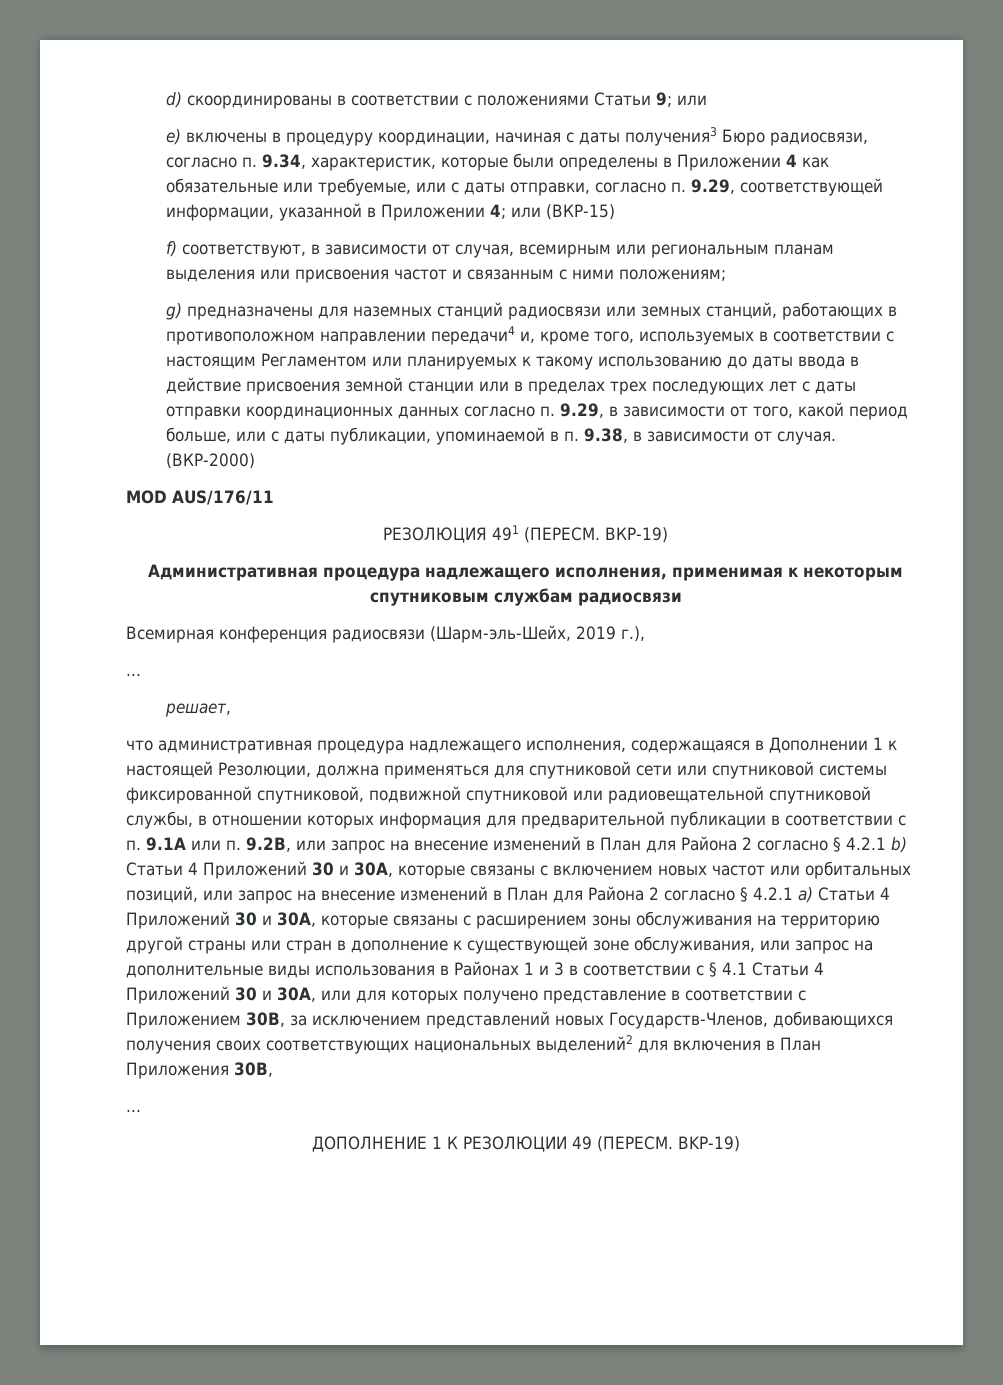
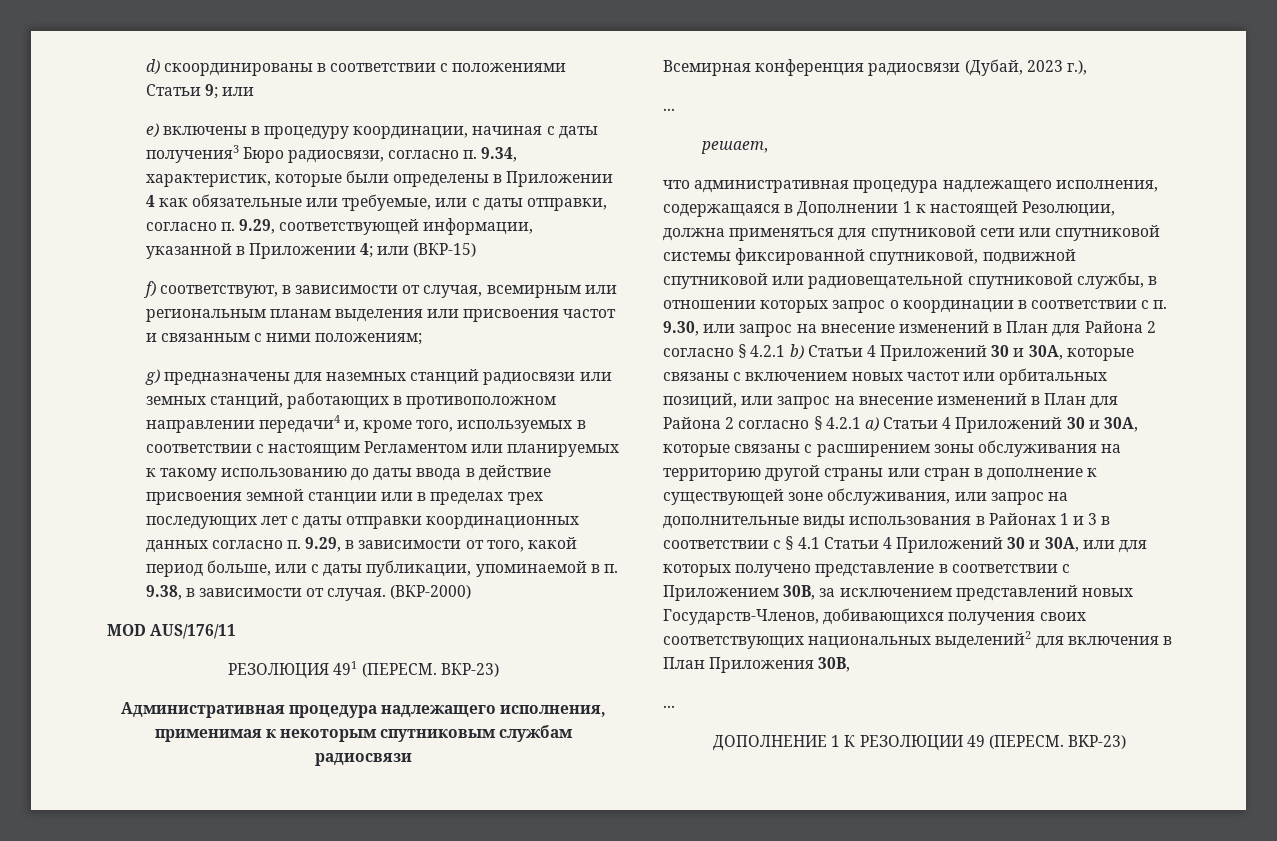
- РЕЗОЛЮЦИЯ 491 (ПЕРЕСМ. ВКР-19)
+ РЕЗОЛЮЦИЯ 491 (ПЕРЕСМ. ВКР-23)
- Всемирная конференция радиосвязи (Шарм-эль-Шейх, 2019 г.),
+ Всемирная конференция радиосвязи (Дубай, 2023 г.),
- что административная процедура надлежащего исполнения, содержащаяся в Дополнении 1 к настоящей Резолюции, должна применяться для спутниковой сети или спутниковой системы фиксированной спутниковой, подвижной спутниковой или радиовещательной спутниковой службы, в отношении которых информация для предварительной публикации в соответствии с п. 9.1А или п. 9.2B, или запрос на внесение изменений в План для Района 2 согласно § 4.2.1 b) Статьи 4 Приложений 30 и 30A, которые связаны с включением новых частот или орбитальных позиций, или запрос на внесение изменений в План для Района 2 согласно § 4.2.1 а) Статьи 4 Приложений 30 и 30A, которые связаны с расширением зоны обслуживания на территорию другой страны или стран в дополнение к существующей зоне обслуживания, или запрос на дополнительные виды использования в Районах 1 и 3 в соответствии с § 4.1 Статьи 4 Приложений 30 и 30A, или для которых получено представление в соответствии с Приложением 30В, за исключением представлений новых Государств-Членов, добивающихся получения своих соответствующих национальных выделений2 для включения в План Приложения 30В,
+ что административная процедура надлежащего исполнения, содержащаяся в Дополнении 1 к настоящей Резолюции, должна применяться для спутниковой сети или спутниковой системы фиксированной спутниковой, подвижной спутниковой или радиовещательной спутниковой службы, в отношении которых запрос о координации в соответствии с п. 9.30, или запрос на внесение изменений в План для Района 2 согласно § 4.2.1 b) Статьи 4 Приложений 30 и 30A, которые связаны с включением новых частот или орбитальных позиций, или запрос на внесение изменений в План для Района 2 согласно § 4.2.1 а) Статьи 4 Приложений 30 и 30A, которые связаны с расширением зоны обслуживания на территорию другой страны или стран в дополнение к существующей зоне обслуживания, или запрос на дополнительные виды использования в Районах 1 и 3 в соответствии с § 4.1 Статьи 4 Приложений 30 и 30A, или для которых получено представление в соответствии с Приложением 30В, за исключением представлений новых Государств-Членов, добивающихся получения своих соответствующих национальных выделений2 для включения в План Приложения 30В,
- ДОПОЛНЕНИЕ 1 К РЕЗОЛЮЦИИ 49 (ПЕРЕСМ. BKP-19)
+ ДОПОЛНЕНИЕ 1 К РЕЗОЛЮЦИИ 49 (ПЕРЕСМ. BKP-23)

